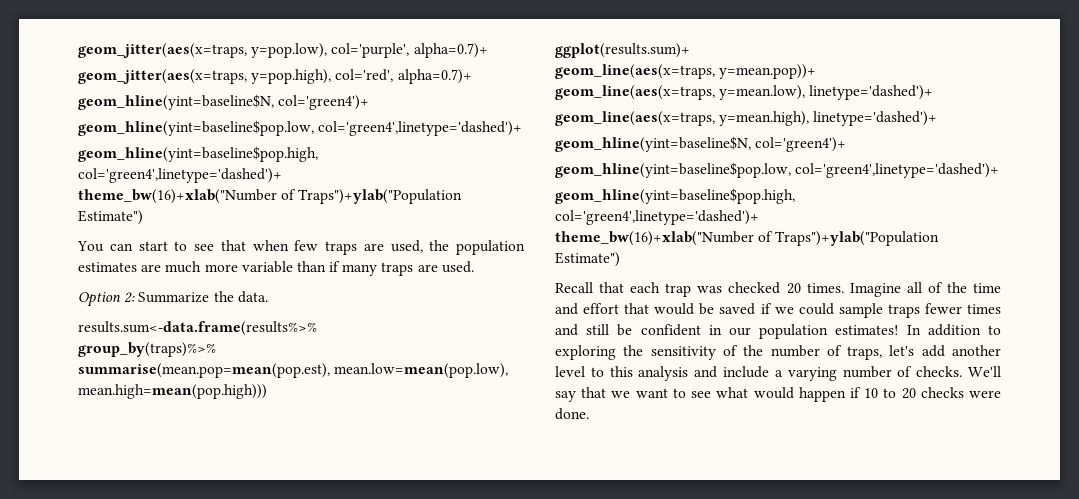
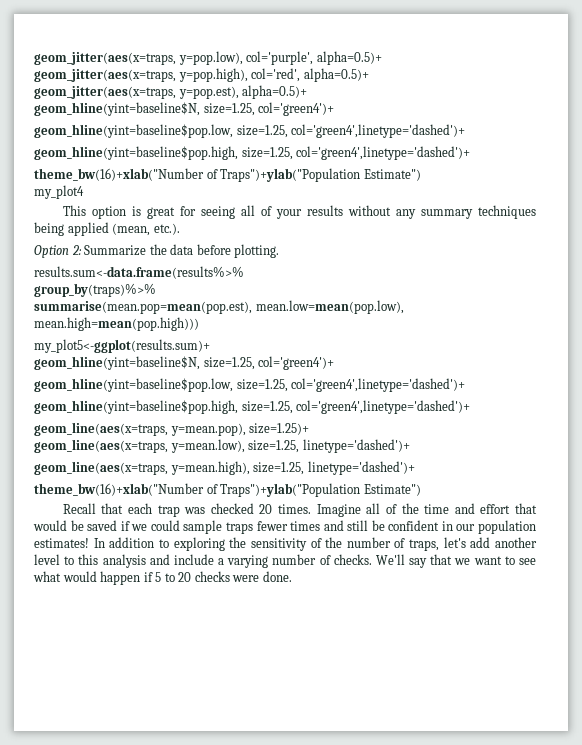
- geom_jitter(aes(x=traps, y=pop.low), col='purple', alpha=0.7)+
+ geom_jitter(aes(x=traps, y=pop.low), col='purple', alpha=0.5)+
- geom_jitter(aes(x=traps, y=pop.high), col='red', alpha=0.7)+
- geom_hline(yint=baseline$N, col='green4')+
- geom_hline(yint=baseline$pop.low, col='green4',linetype='dashed')+
- geom_hline(yint=baseline$pop.high, col='green4',linetype='dashed')+
+ geom_jitter(aes(x=traps, y=pop.high), col='red', alpha=0.5)+
+ geom_jitter(aes(x=traps, y=pop.est), alpha=0.5)+
+ geom_hline(yint=baseline$N, size=1.25, col='green4')+
+ geom_hline(yint=baseline$pop.low, size=1.25, col='green4',linetype='dashed')+
+ geom_hline(yint=baseline$pop.high, size=1.25, col='green4',linetype='dashed')+
  theme_bw(16)+xlab("Number of Traps")+ylab("Population Estimate")
- You can start to see that when few traps are used, the population estimates are much more variable than if many traps are used.
+ my_plot4
+ This option is great for seeing all of your results without any summary techniques being applied (mean, etc.).
- Option 2: Summarize the data.
+ Option 2: Summarize the data before plotting.
- ggplot(results.sum)+
- geom_line(aes(x=traps, y=mean.pop))+
+ my_plot5<-ggplot(results.sum)+
+ geom_hline(yint=baseline$N, size=1.25, col='green4')+
+ geom_hline(yint=baseline$pop.low, size=1.25, col='green4',linetype='dashed')+
+ geom_hline(yint=baseline$pop.high, size=1.25, col='green4',linetype='dashed')+
+ geom_line(aes(x=traps, y=mean.pop), size=1.25)+
- geom_line(aes(x=traps, y=mean.low), linetype='dashed')+
+ geom_line(aes(x=traps, y=mean.low), size=1.25, linetype='dashed')+
- geom_line(aes(x=traps, y=mean.high), linetype='dashed')+
- geom_hline(yint=baseline$N, col='green4')+
- geom_hline(yint=baseline$pop.low, col='green4',linetype='dashed')+
- geom_hline(yint=baseline$pop.high, col='green4',linetype='dashed')+
+ geom_line(aes(x=traps, y=mean.high), size=1.25, linetype='dashed')+
- We'll say that we want to see what would happen if 10 to 20 checks were done.
+ We'll say that we want to see what would happen if 5 to 20 checks were done.

